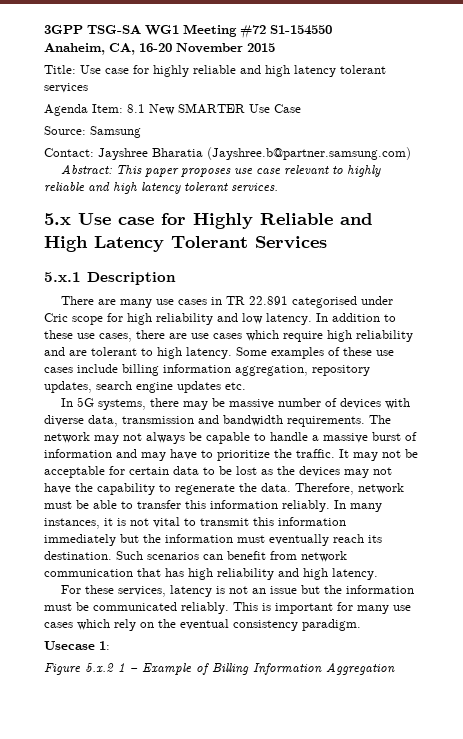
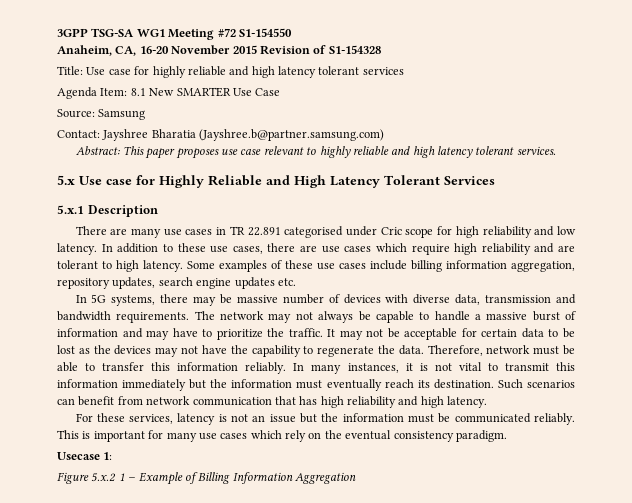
- Anaheim, CA, 16-20 November 2015
+ Anaheim, CA, 16-20 November 2015 Revision of S1-154328

